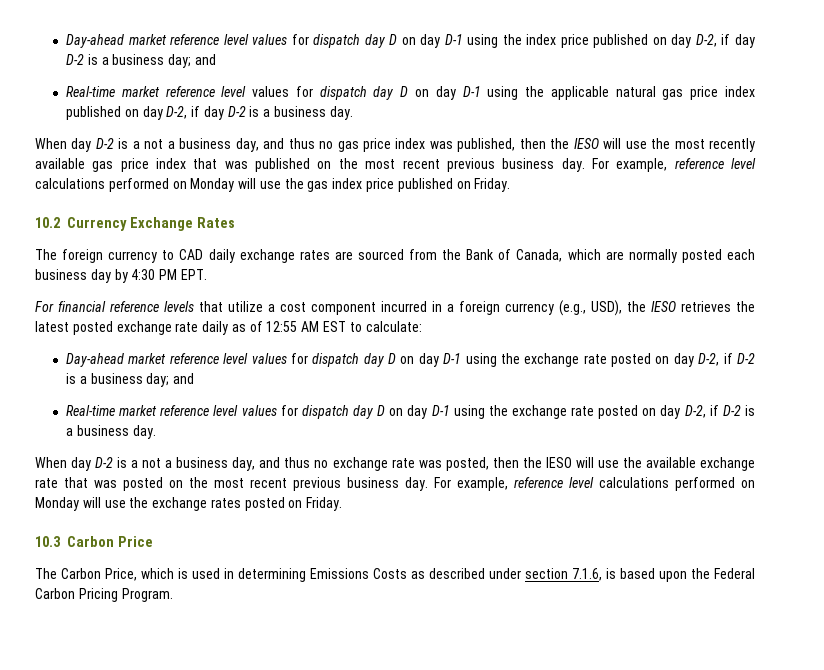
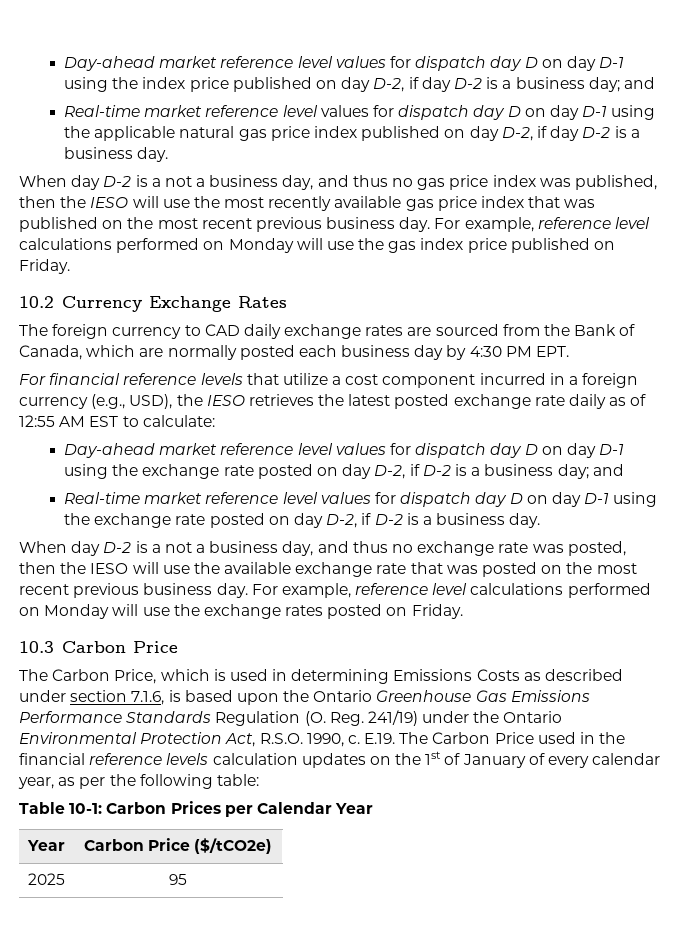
- The Carbon Price, which is used in determining Emissions Costs as described under section 7.1.6, is based upon the Federal Carbon Pricing Program.
+ The Carbon Price, which is used in determining Emissions Costs as described under section 7.1.6, is based upon the Ontario Greenhouse Gas Emissions Performance Standards Regulation (O. Reg. 241/19) under the Ontario Environmental Protection Act, R.S.O. 1990, c. E.19. The Carbon Price used in the financial reference levels calculation updates on the 1st of January of every calendar year, as per the following table:
+ Table 10-1: Carbon Prices per Calendar Year
+ Year | Carbon Price ($/tCO2e)
+ 2025 | 95

